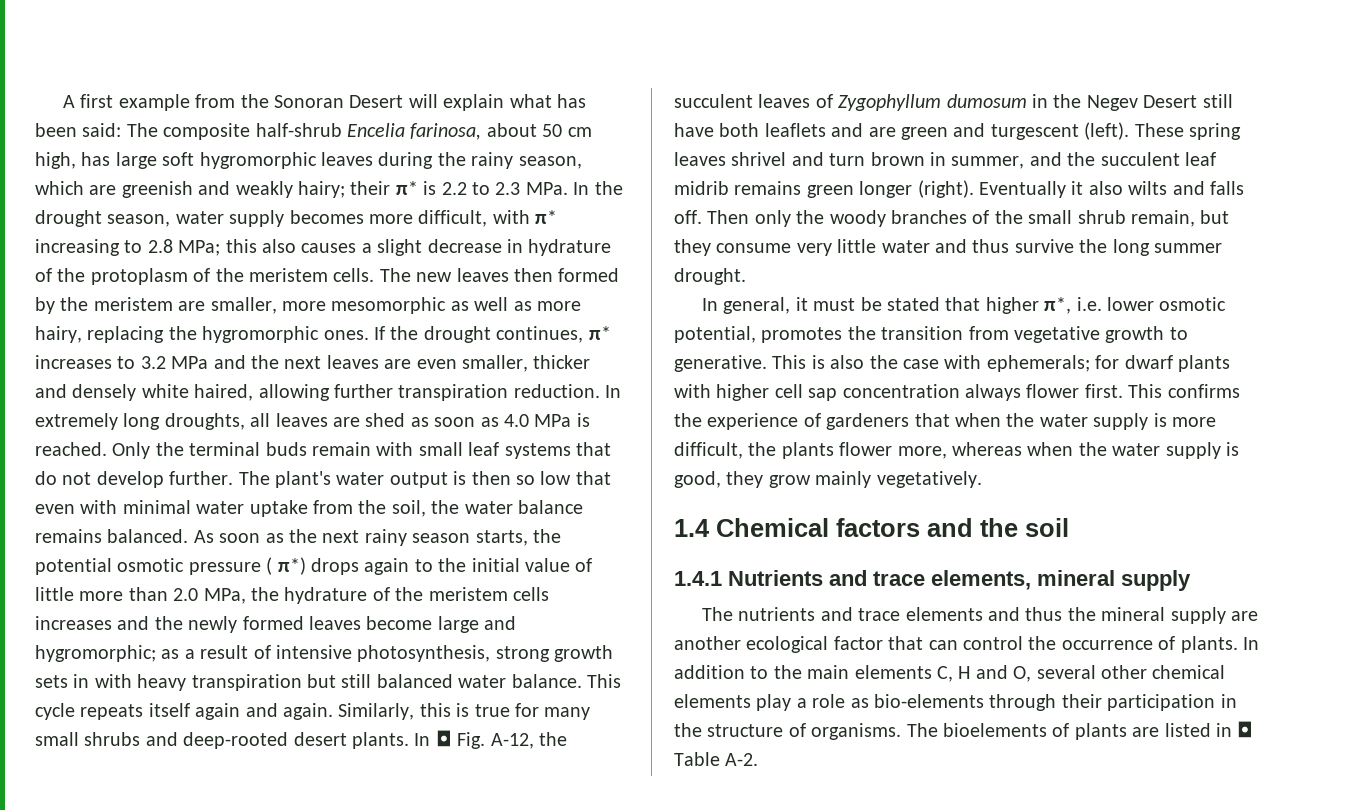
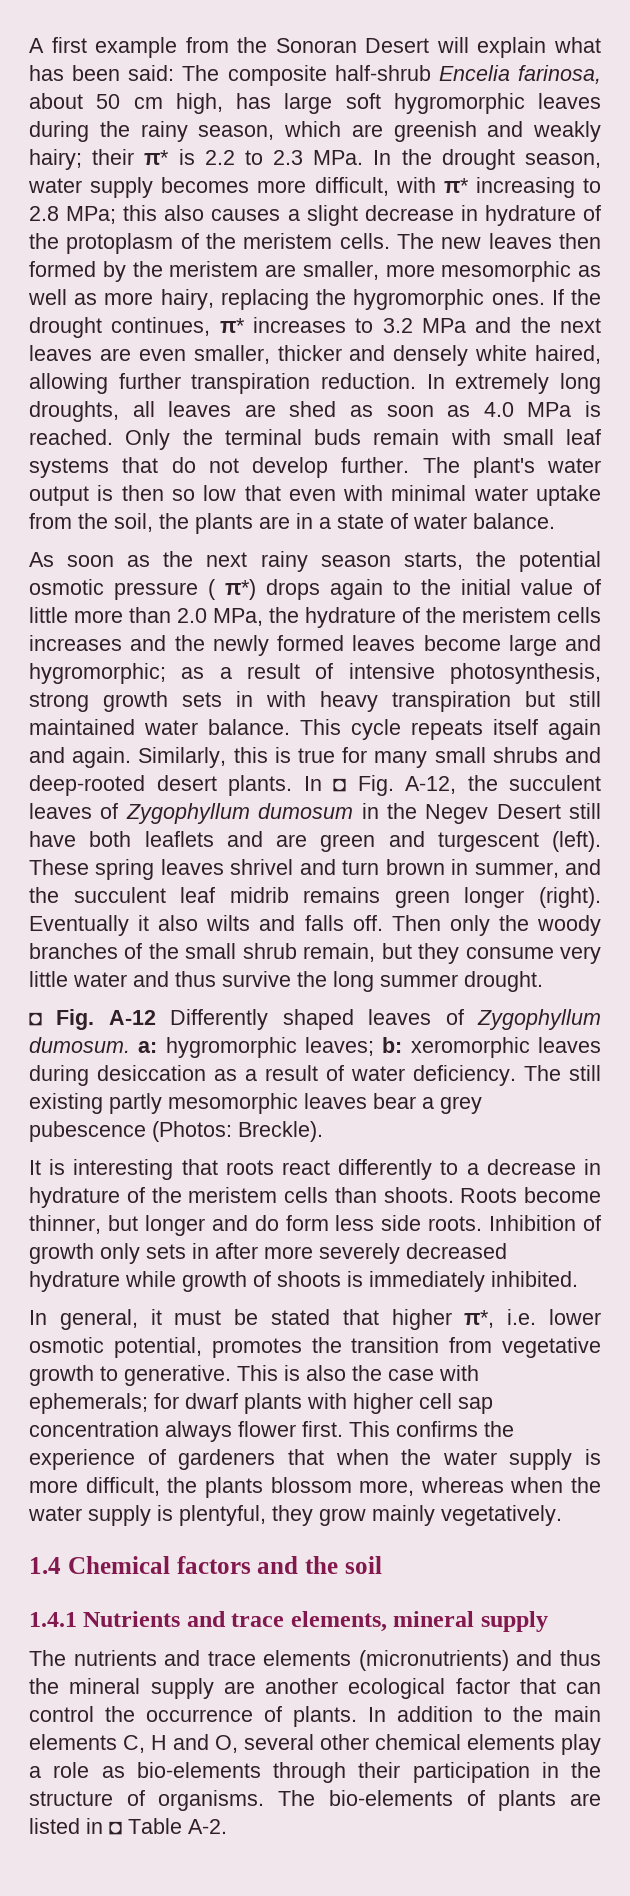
- The plant's water output is then so low that even with minimal water uptake from the soil, the water balance remains balanced. As soon as the next rainy season starts, the potential osmotic pressure ( π*) drops again to the initial value of little more than 2.0 MPa, the hydrature of the meristem cells increases and the newly formed leaves become large and hygromorphic;
+ The plant's water output is then so low that even with minimal water uptake from the soil, the plants are in a state of water balance.
+ As soon as the next rainy season starts, the potential osmotic pressure ( π*) drops again to the initial value of little more than 2.0 MPa, the hydrature of the meristem cells increases and the newly formed leaves become large and hygromorphic;
- as a result of intensive photosynthesis, strong growth sets in with heavy transpiration but still balanced water balance.
+ as a result of intensive photosynthesis, strong growth sets in with heavy transpiration but still maintained water balance.
+ ◘ Fig. A-12 Differently shaped leaves of Zygophyllum dumosum. a: hygromorphic leaves; b: xeromorphic leaves during desiccation as a result of water deficiency. The still existing partly mesomorphic leaves bear a grey pubescence (Photos: Breckle).
+ It is interesting that roots react differently to a decrease in hydrature of the meristem cells than shoots. Roots become thinner, but longer and do form less side roots. Inhibition of growth only sets in after more severely decreased hydrature while growth of shoots is immediately inhibited.
- This confirms the experience of gardeners that when the water supply is more difficult, the plants flower more, whereas when the water supply is good, they grow mainly vegetatively.
+ This confirms the experience of gardeners that when the water supply is more difficult, the plants blossom more, whereas when the water supply is plentyful, they grow mainly vegetatively.
- The nutrients and trace elements and thus the mineral supply are another ecological factor that can control the occurrence of plants.
+ The nutrients and trace elements (micronutrients) and thus the mineral supply are another ecological factor that can control the occurrence of plants.
- The bioelements of plants are listed in ◘ Table A-2.
+ The bio-elements of plants are listed in ◘ Table A-2.

